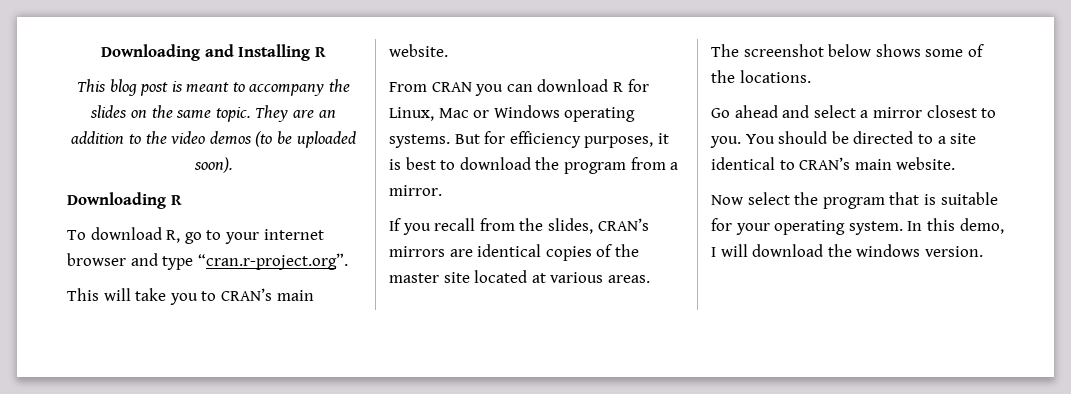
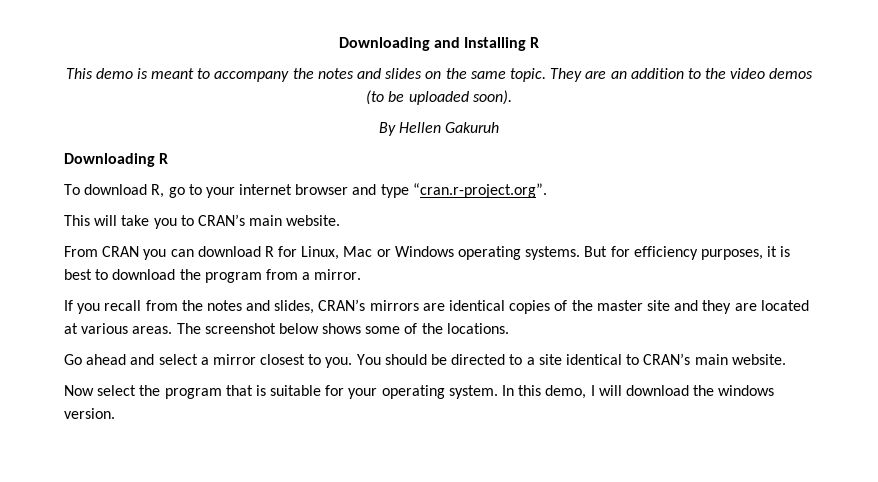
- This blog post is meant to accompany the slides on the same topic.
+ This demo is meant to accompany the notes and slides on the same topic.
+ By Hellen Gakuruh
- If you recall from the slides, CRAN’s mirrors are identical copies of the master site located at various areas.
+ If you recall from the notes and slides, CRAN’s mirrors are identical copies of the master site and they are located at various areas.

